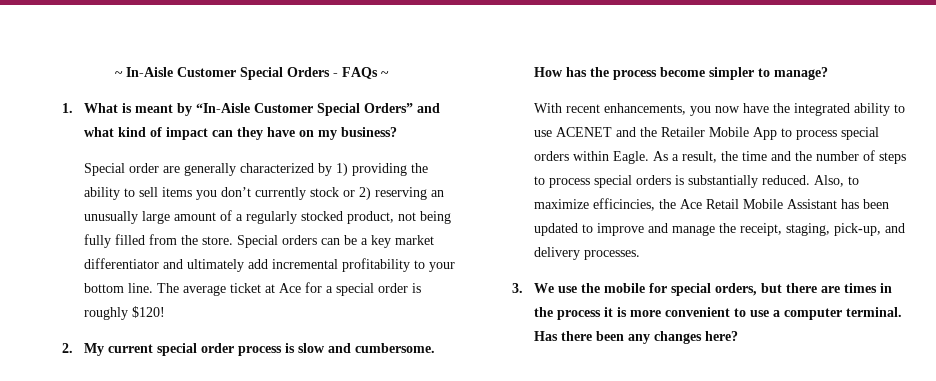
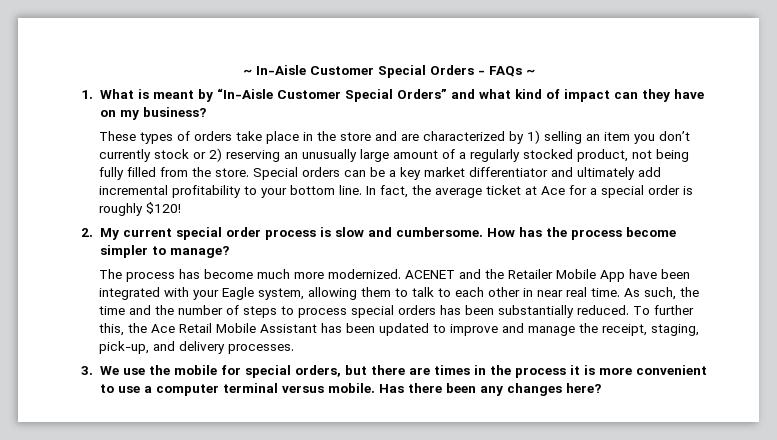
- Special order are generally characterized by 1) providing the ability to sell items you don’t currently stock or 2) reserving an unusually large amount of a regularly stocked product, not being fully filled from the store.
+ These types of orders take place in the store and are characterized by 1) selling an item you don’t currently stock or 2) reserving an unusually large amount of a regularly stocked product, not being fully filled from the store.
- The average ticket at Ace for a special order is roughly $120!
+ In fact, the average ticket at Ace for a special order is roughly $120!
- With recent enhancements, you now have the integrated ability to use ACENET and the Retailer Mobile App to process special orders within Eagle. As a result, the time and the number of steps to process special orders is substantially reduced. Also, to maximize efficincies, the Ace Retail Mobile Assistant has been updated to improve and manage the receipt, staging, pick-up, and delivery processes.
+ The process has become much more modernized. ACENET and the Retailer Mobile App have been integrated with your Eagle system, allowing them to talk to each other in near real time. As such, the time and the number of steps to process special orders has been substantially reduced. To further this, the Ace Retail Mobile Assistant has been updated to improve and manage the receipt, staging, pick-up, and delivery processes.
- 3. We use the mobile for special orders, but there are times in the process it is more convenient to use a computer terminal.
+ 3. We use the mobile for special orders, but there are times in the process it is more convenient to use a computer terminal versus mobile.

